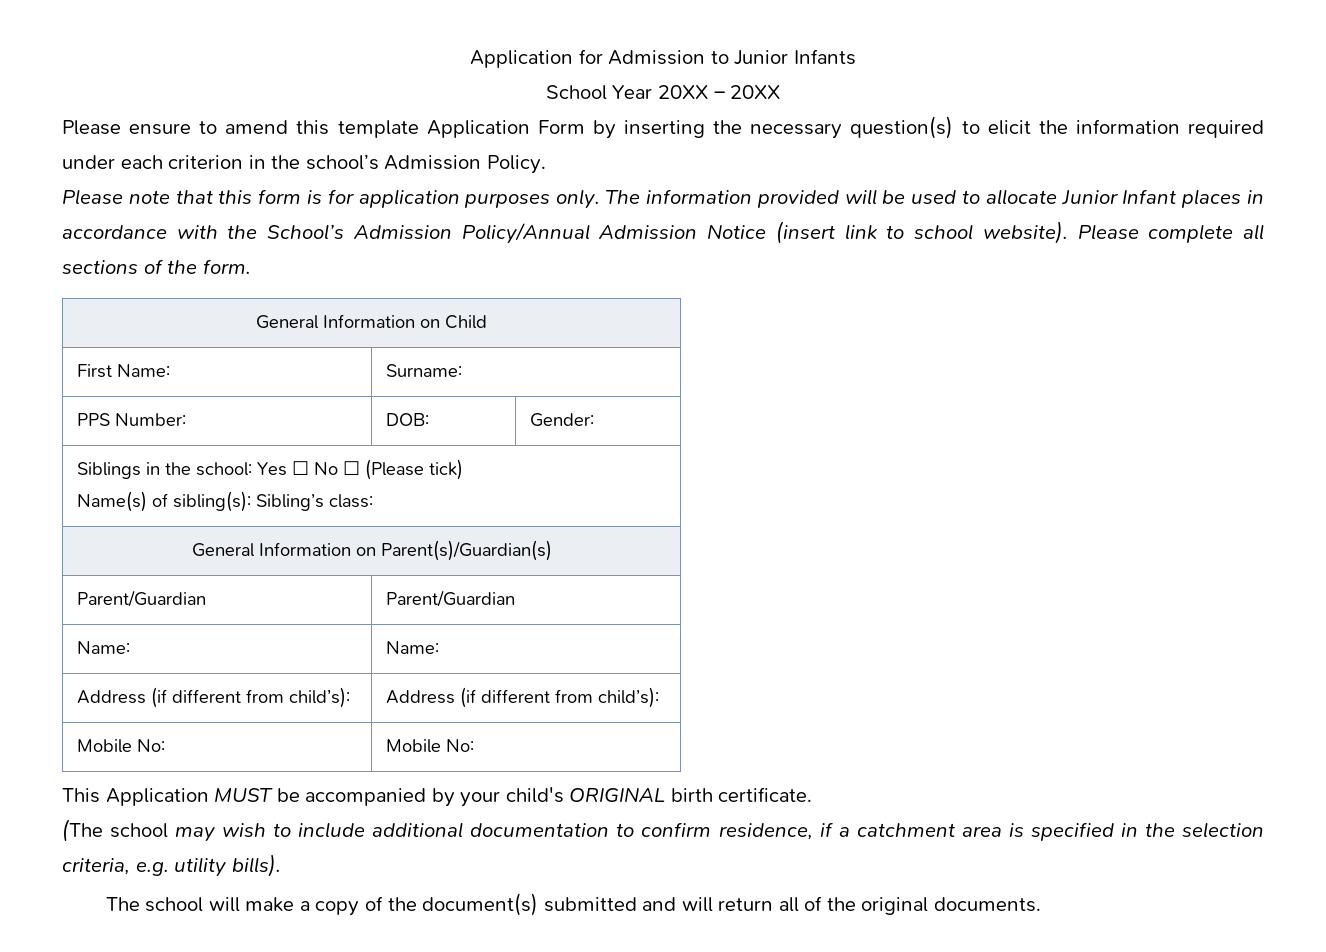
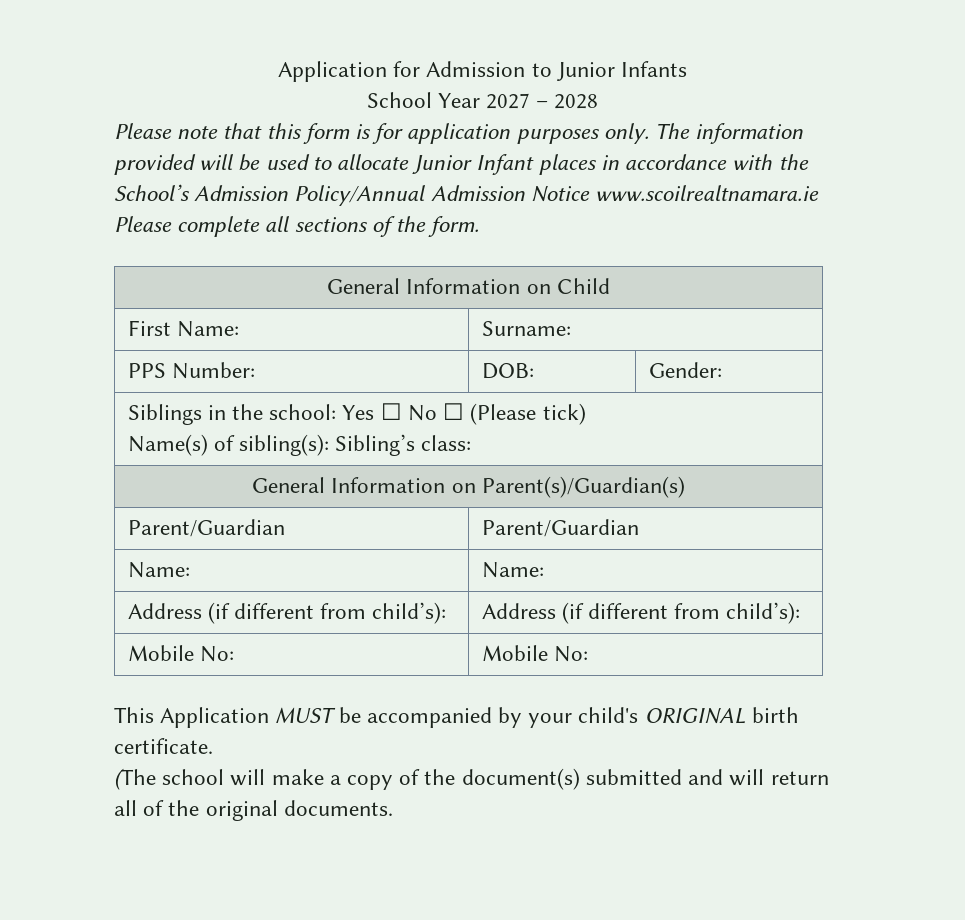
- School Year 20XX – 20XX
- Please ensure to amend this template Application Form by inserting the necessary question(s) to elicit the information required under each criterion in the school’s Admission Policy.
+ School Year 2027 – 2028
- The information provided will be used to allocate Junior Infant places in accordance with the School’s Admission Policy/Annual Admission Notice (insert link to school website). Please complete all sections of the form.
+ The information provided will be used to allocate Junior Infant places in accordance with the School’s Admission Policy/Annual Admission Notice www.scoilrealtnamara.ie Please complete all sections of the form.
- (The school may wish to include additional documentation to confirm residence, if a catchment area is specified in the selection criteria, e.g. utility bills).
- The school will make a copy of the document(s) submitted and will return all of the original documents.
+ (The school will make a copy of the document(s) submitted and will return all of the original documents.

